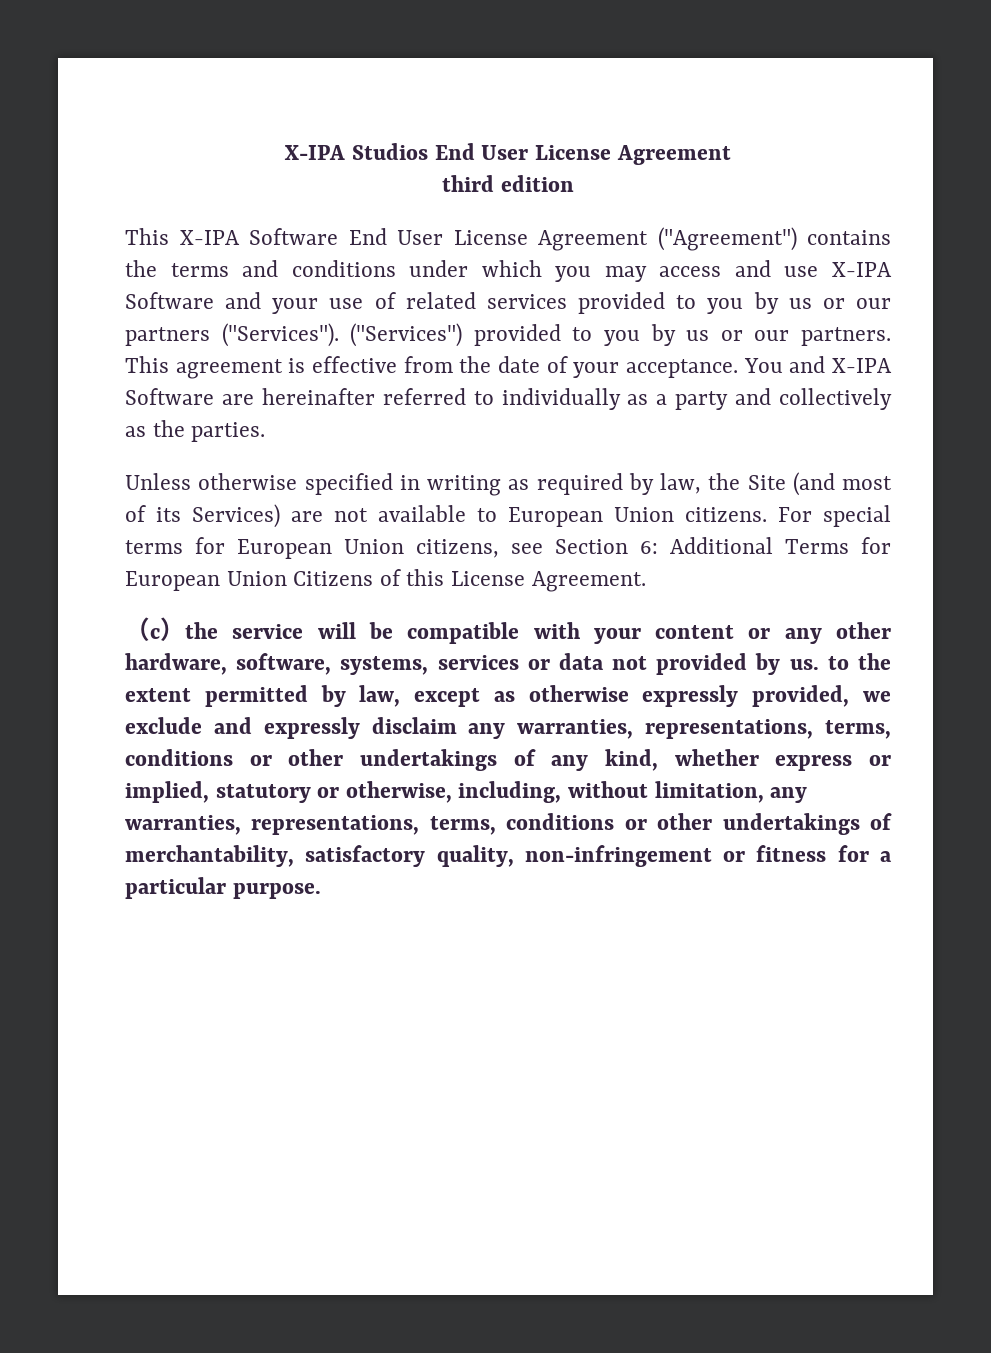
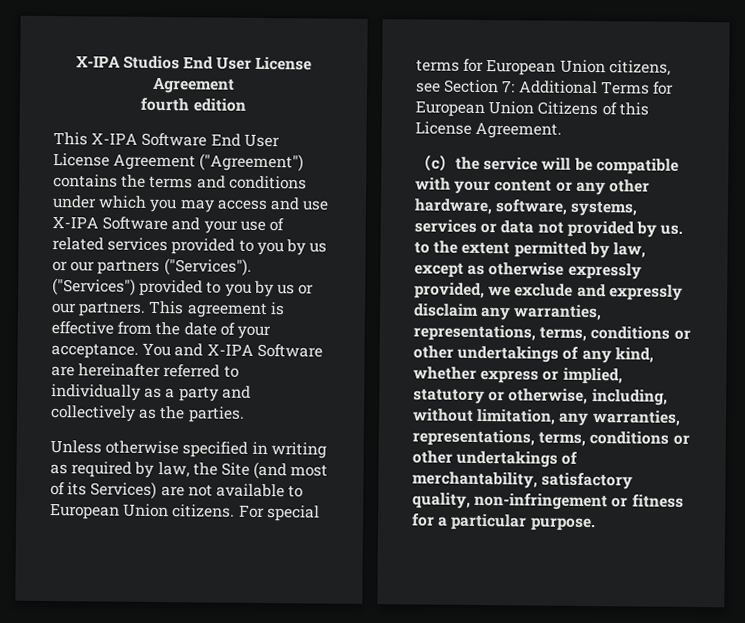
- third edition
+ fourth edition
- For special terms for European Union citizens, see Section 6: Additional Terms for European Union Citizens of this License Agreement.
+ For special terms for European Union citizens, see Section 7: Additional Terms for European Union Citizens of this License Agreement.

